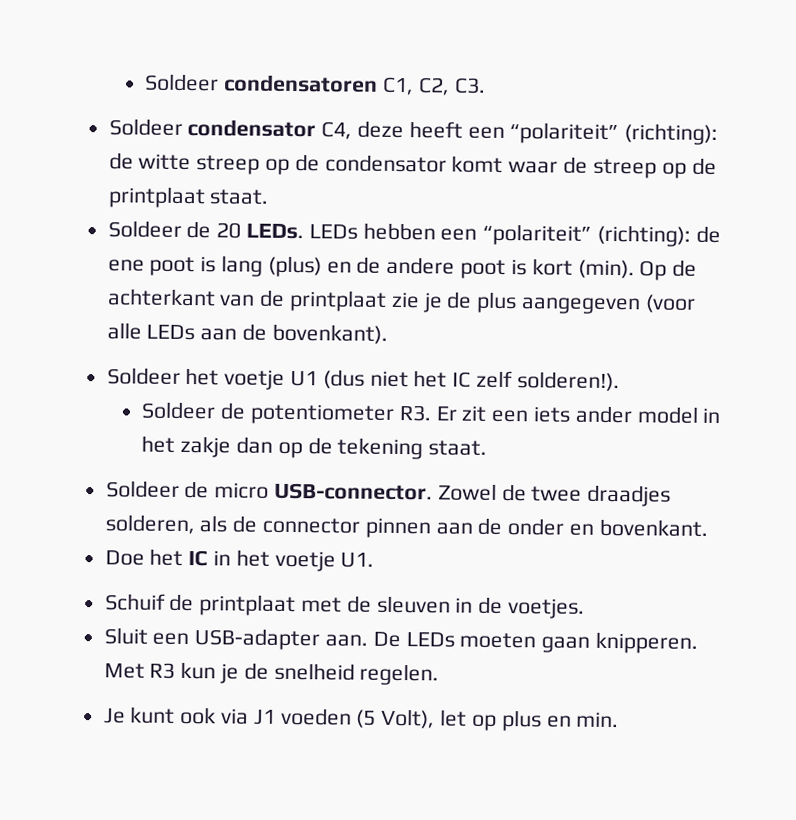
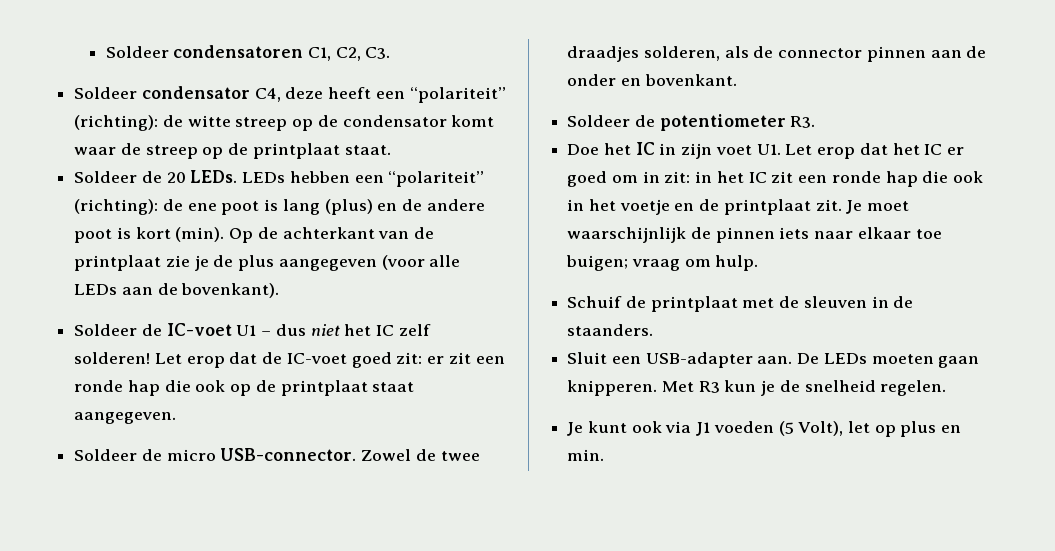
- Soldeer het voetje U1 (dus niet het IC zelf solderen!).
- Soldeer de potentiometer R3. Er zit een iets ander model in het zakje dan op de tekening staat.
+ Soldeer de IC-voet U1 – dus niet het IC zelf solderen! Let erop dat de IC-voet goed zit: er zit een ronde hap die ook op de printplaat staat aangegeven.
+ Soldeer de potentiometer R3.
- Doe het IC in het voetje U1.
+ Doe het IC in zijn voet U1. Let erop dat het IC er goed om in zit: in het IC zit een ronde hap die ook in het voetje en de printplaat zit. Je moet waarschijnlijk de pinnen iets naar elkaar toe buigen; vraag om hulp.
- Schuif de printplaat met de sleuven in de voetjes.
+ Schuif de printplaat met de sleuven in de staanders.

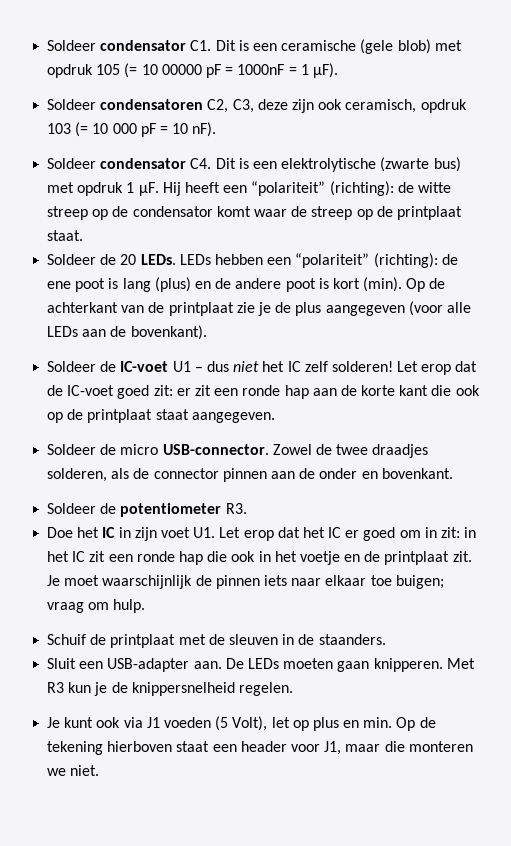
- Soldeer condensatoren C1, C2, C3.
- Soldeer condensator C4, deze heeft een “polariteit” (richting): de witte streep op de condensator komt waar de streep op de printplaat staat.
+ Soldeer condensator C1. Dit is een ceramische (gele blob) met opdruk 105 (= 10 00000 pF = 1000nF = 1 µF).
+ Soldeer condensatoren C2, C3, deze zijn ook ceramisch, opdruk 103 (= 10 000 pF = 10 nF).
+ Soldeer condensator C4. Dit is een elektrolytische (zwarte bus) met opdruk 1 µF. Hij heeft een “polariteit” (richting): de witte streep op de condensator komt waar de streep op de printplaat staat.
- Let erop dat de IC-voet goed zit: er zit een ronde hap die ook op de printplaat staat aangegeven.
+ Let erop dat de IC-voet goed zit: er zit een ronde hap aan de korte kant die ook op de printplaat staat aangegeven.
- Met R3 kun je de snelheid regelen.
+ Met R3 kun je de knippersnelheid regelen.
- Je kunt ook via J1 voeden (5 Volt), let op plus en min.
+ Je kunt ook via J1 voeden (5 Volt), let op plus en min. Op de tekening hierboven staat een header voor J1, maar die monteren we niet.

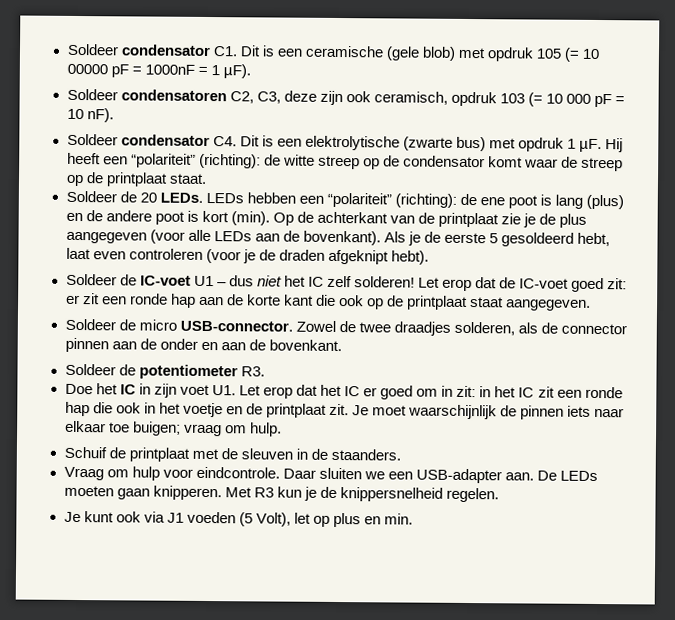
+ Als je de eerste 5 gesoldeerd hebt, laat even controleren (voor je de draden afgeknipt hebt).
- Zowel de twee draadjes solderen, als de connector pinnen aan de onder en bovenkant.
+ Zowel de twee draadjes solderen, als de connector pinnen aan de onder en aan de bovenkant.
- Sluit een USB-adapter aan.
+ Vraag om hulp voor eindcontrole. Daar sluiten we een USB-adapter aan.
- Je kunt ook via J1 voeden (5 Volt), let op plus en min. Op de tekening hierboven staat een header voor J1, maar die monteren we niet.
+ Je kunt ook via J1 voeden (5 Volt), let op plus en min.

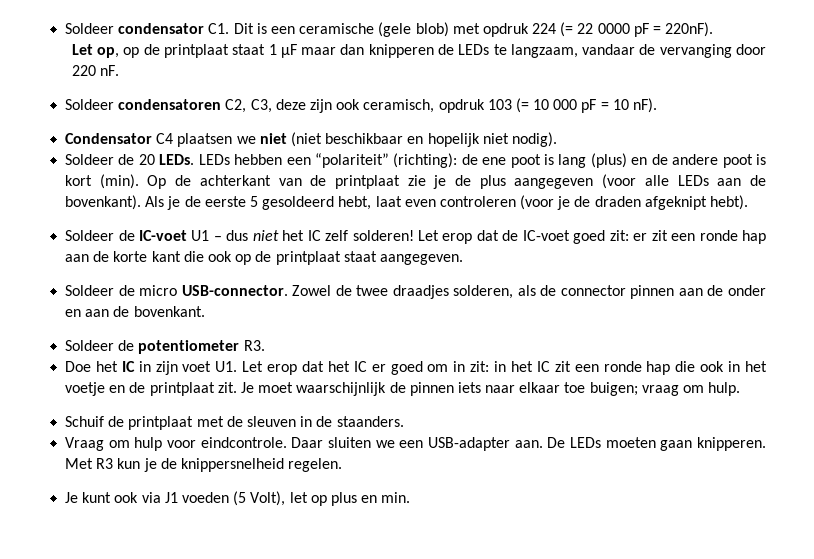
- Soldeer condensator C1. Dit is een ceramische (gele blob) met opdruk 105 (= 10 00000 pF = 1000nF = 1 µF).
+ Soldeer condensator C1. Dit is een ceramische (gele blob) met opdruk 224 (= 22 0000 pF = 220nF).
+ Let op, op de printplaat staat 1 µF maar dan knipperen de LEDs te langzaam, vandaar de vervanging door 220 nF.
- Soldeer condensator C4. Dit is een elektrolytische (zwarte bus) met opdruk 1 µF. Hij heeft een “polariteit” (richting): de witte streep op de condensator komt waar de streep op de printplaat staat.
+ Condensator C4 plaatsen we niet (niet beschikbaar en hopelijk niet nodig).

